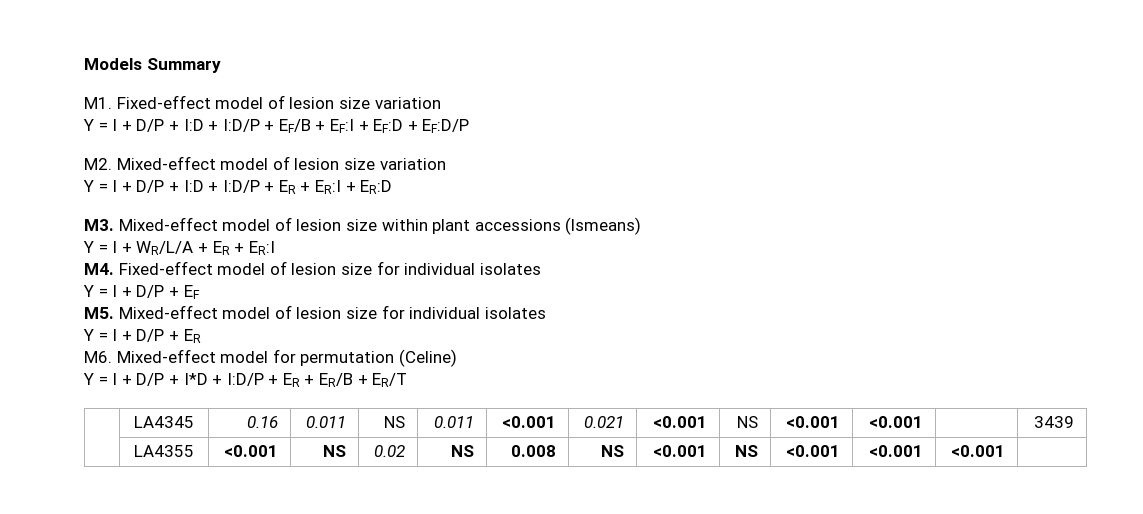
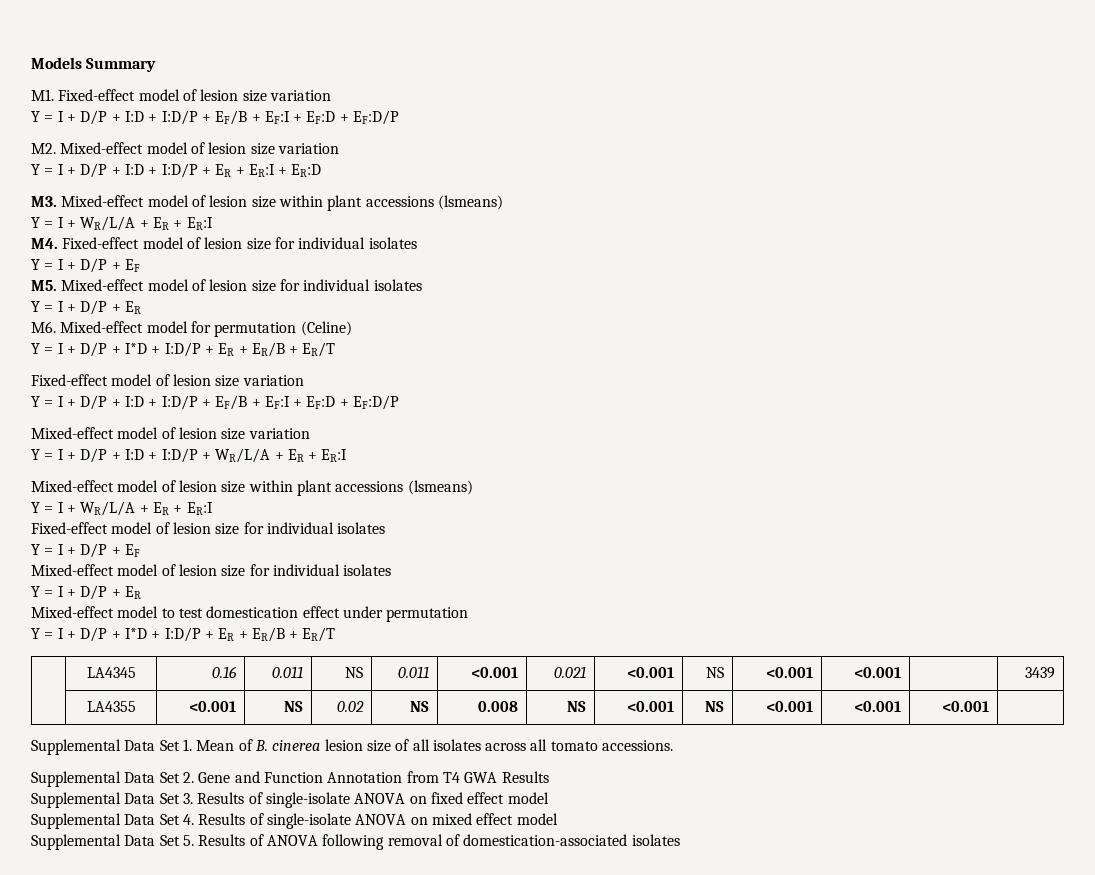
  M6. Mixed-effect model for permutation (Celine)
+ Y = I + D/P + I*D + I:D/P + ER + ER/B + ER/T
+ Fixed-effect model of lesion size variation
+ Y = I + D/P + I:D + I:D/P + EF/B + EF:I + EF:D + EF:D/P
+ Mixed-effect model of lesion size variation
+ Y = I + D/P + I:D + I:D/P + WR/L/A + ER + ER:I
+ Mixed-effect model of lesion size within plant accessions (lsmeans)
+ Y = I + WR/L/A + ER + ER:I
+ Fixed-effect model of lesion size for individual isolates
+ Y = I + D/P + EF
+ Mixed-effect model of lesion size for individual isolates
+ Y = I + D/P + ER
+ Mixed-effect model to test domestication effect under permutation
+ Supplemental Data Set 1. Mean of B. cinerea lesion size of all isolates across all tomato accessions.
+ Supplemental Data Set 2. Gene and Function Annotation from T4 GWA Results
+ Supplemental Data Set 3. Results of single-isolate ANOVA on fixed effect model
+ Supplemental Data Set 4. Results of single-isolate ANOVA on mixed effect model
+ Supplemental Data Set 5. Results of ANOVA following removal of domestication-associated isolates

